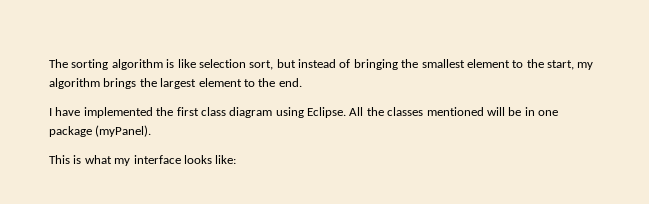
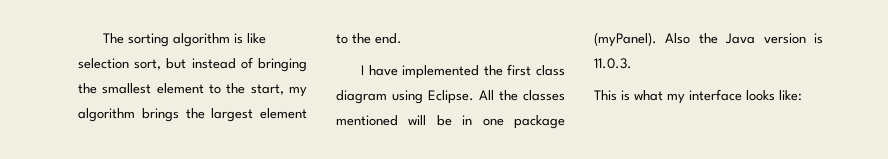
+ Also the Java version is 11.0.3.

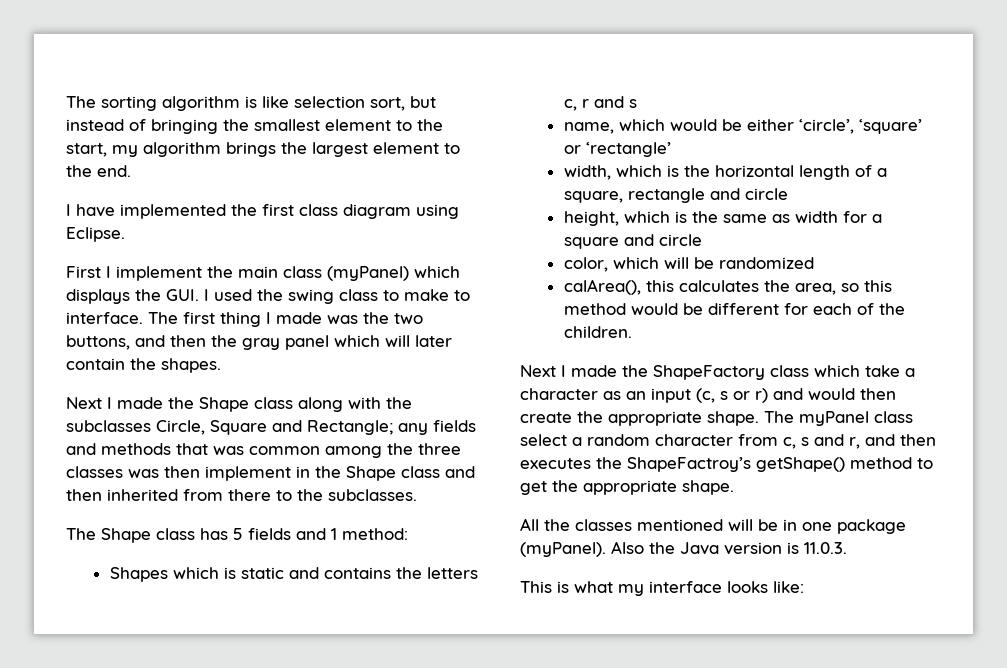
- I have implemented the first class diagram using Eclipse. All the classes mentioned will be in one package (myPanel).
+ I have implemented the first class diagram using Eclipse.
+ First I implement the main class (myPanel) which displays the GUI. I used the swing class to make to interface. The first thing I made was the two buttons, and then the gray panel which will later contain the shapes.
+ Next I made the Shape class along with the subclasses Circle, Square and Rectangle; any fields and methods that was common among the three classes was then implement in the Shape class and then inherited from there to the subclasses.
+ The Shape class has 5 fields and 1 method:
+ Shapes which is static and contains the letters c, r and s
+ name, which would be either ‘circle’, ‘square’ or ‘rectangle’
+ width, which is the horizontal length of a square, rectangle and circle
+ height, which is the same as width for a square and circle
+ color, which will be randomized
+ calArea(), this calculates the area, so this method would be different for each of the children.
+ Next I made the ShapeFactory class which take a character as an input (c, s or r) and would then create the appropriate shape. The myPanel class select a random character from c, s and r, and then executes the ShapeFactroy’s getShape() method to get the appropriate shape.
+ All the classes mentioned will be in one package (myPanel).

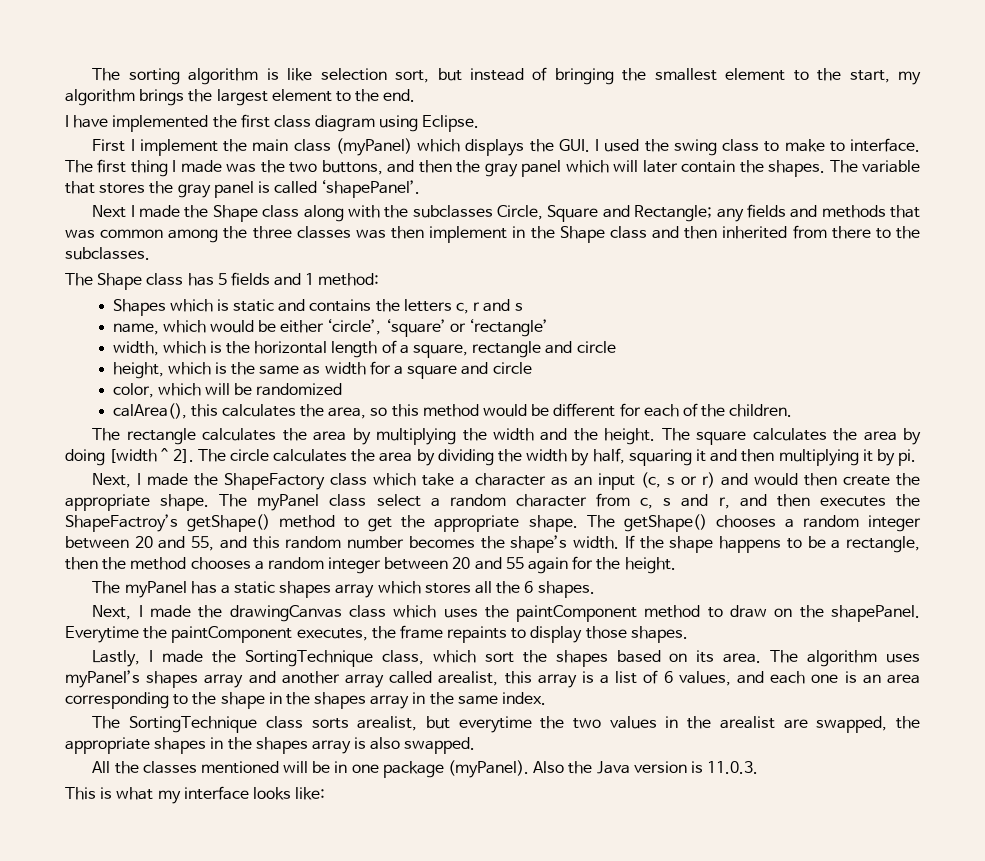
+ The variable that stores the gray panel is called ‘shapePanel’.
- Next I made the ShapeFactory class which take a character as an input (c, s or r) and would then create the appropriate shape.
+ The rectangle calculates the area by multiplying the width and the height. The square calculates the area by doing [width ^ 2]. The circle calculates the area by dividing the width by half, squaring it and then multiplying it by pi.
+ Next, I made the ShapeFactory class which take a character as an input (c, s or r) and would then create the appropriate shape.
+ The getShape() chooses a random integer between 20 and 55, and this random number becomes the shape’s width. If the shape happens to be a rectangle, then the method chooses a random integer between 20 and 55 again for the height.
+ The myPanel has a static shapes array which stores all the 6 shapes.
+ Next, I made the drawingCanvas class which uses the paintComponent method to draw on the shapePanel. Everytime the paintComponent executes, the frame repaints to display those shapes.
+ Lastly, I made the SortingTechnique class, which sort the shapes based on its area. The algorithm uses myPanel’s shapes array and another array called arealist, this array is a list of 6 values, and each one is an area corresponding to the shape in the shapes array in the same index.
+ The SortingTechnique class sorts arealist, but everytime the two values in the arealist are swapped, the appropriate shapes in the shapes array is also swapped.

